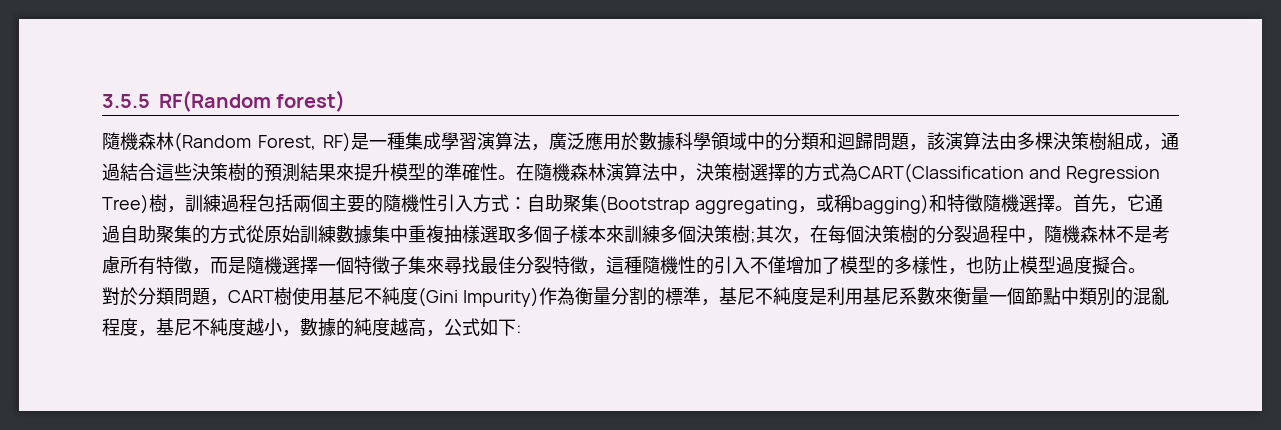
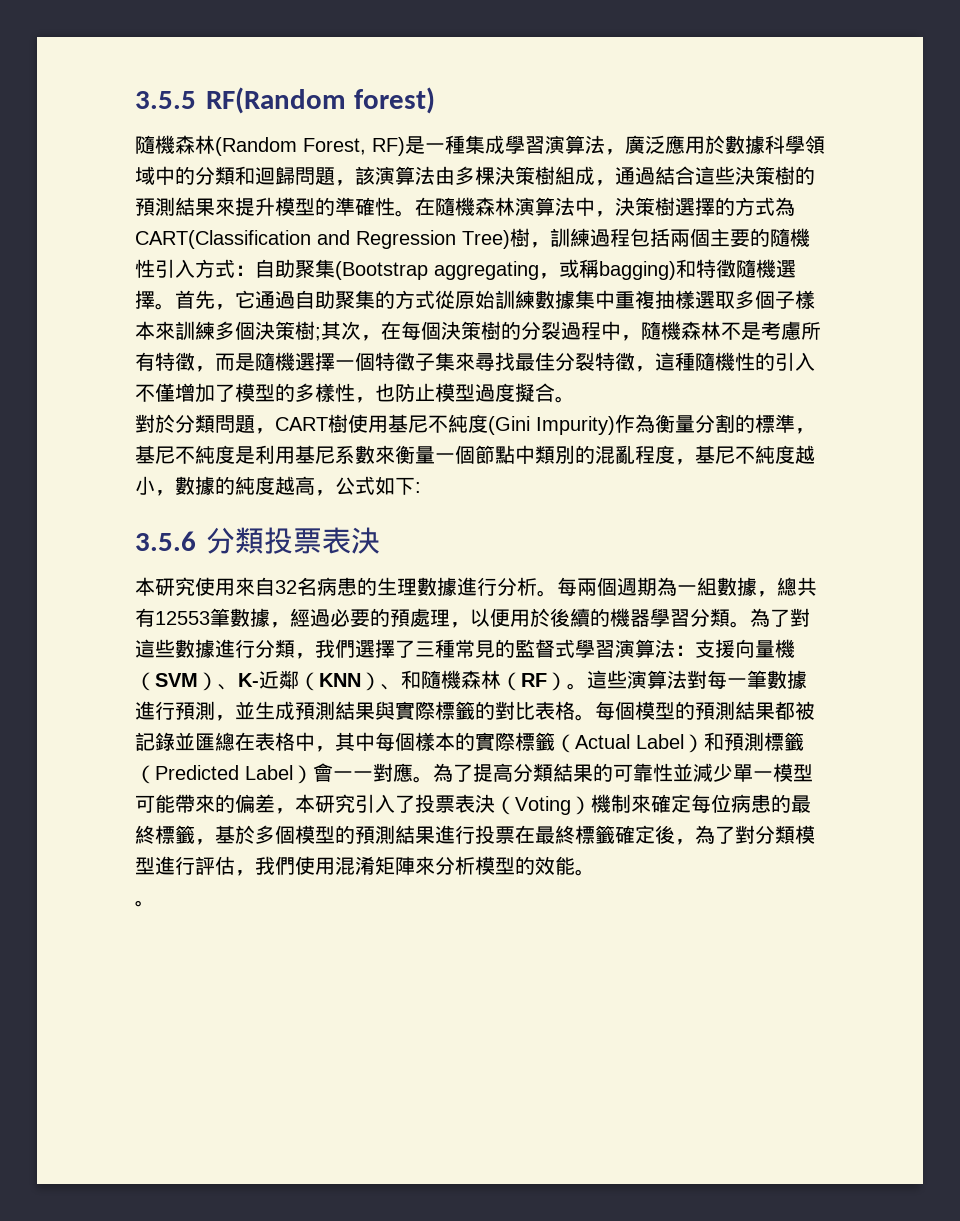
+ 3.5.6分類投票表決
+ 本研究使用來自32名病患的生理數據進行分析。每兩個週期為一組數據，總共有12553筆數據，經過必要的預處理，以便用於後續的機器學習分類。為了對這些數據進行分類，我們選擇了三種常見的監督式學習演算法：支援向量機（SVM）、K-近鄰（KNN）、和隨機森林（RF）。這些演算法對每一筆數據進行預測，並生成預測結果與實際標籤的對比表格。每個模型的預測結果都被記錄並匯總在表格中，其中每個樣本的實際標籤（Actual Label）和預測標籤（Predicted Label）會一一對應。為了提高分類結果的可靠性並減少單一模型可能帶來的偏差，本研究引入了投票表決（Voting）機制來確定每位病患的最終標籤，基於多個模型的預測結果進行投票在最終標籤確定後，為了對分類模型進行評估，我們使用混淆矩陣來分析模型的效能。
+ 。

